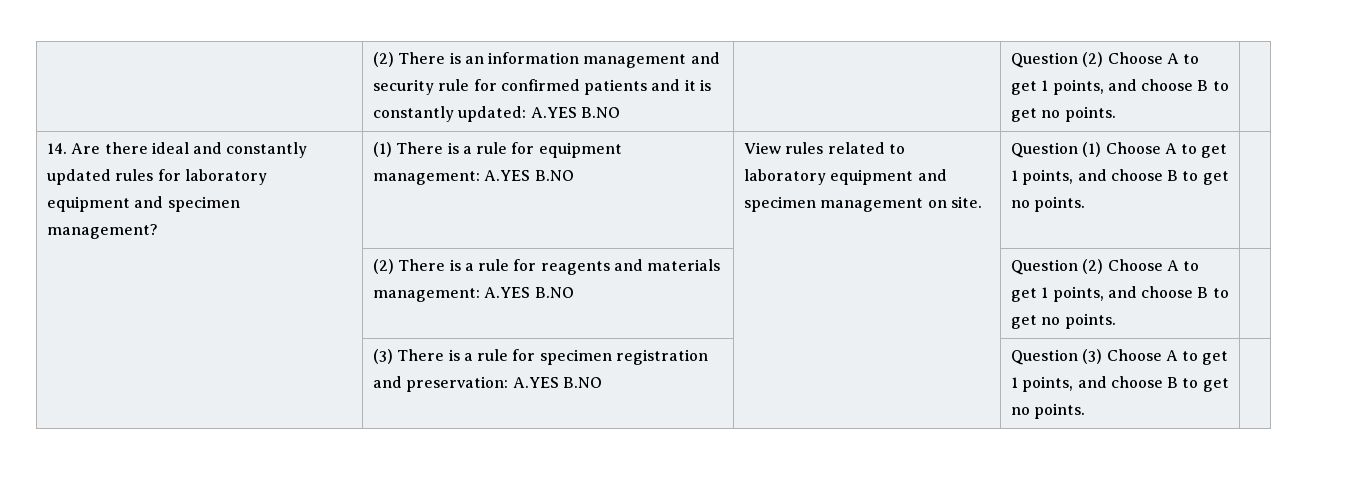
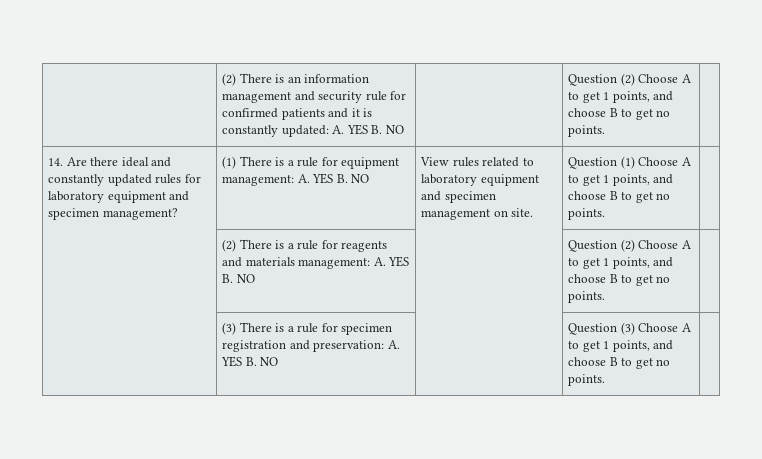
- | (2) There is an information management and security rule for confirmed patients and it is constantly updated: A.YES B.NO | | Question (2) Choose A to get 1 points, and choose B to get no points. |
+ | (2) There is an information management and security rule for confirmed patients and it is constantly updated: A. YES B. NO | | Question (2) Choose A to get 1 points, and choose B to get no points. |
- (1) There is a rule for equipment management: A.YES B.NO
+ (1) There is a rule for equipment management: A. YES B. NO
- | (2) There is a rule for reagents and materials management: A.YES B.NO | | Question (2) Choose A to get 1 points, and choose B to get no points. |
+ | (2) There is a rule for reagents and materials management: A. YES B. NO | | Question (2) Choose A to get 1 points, and choose B to get no points. |
- | (3) There is a rule for specimen registration and preservation: A.YES B.NO | | Question (3) Choose A to get 1 points, and choose B to get no points. |
+ | (3) There is a rule for specimen registration and preservation: A. YES B. NO | | Question (3) Choose A to get 1 points, and choose B to get no points. |

